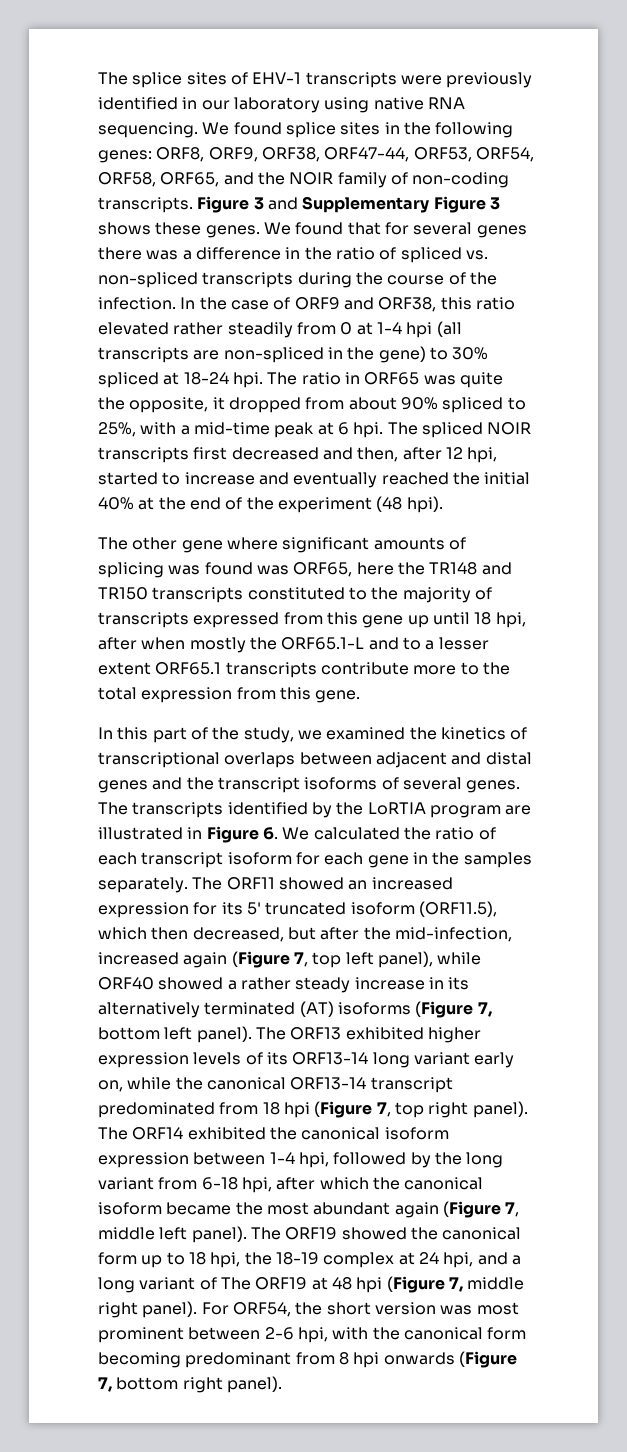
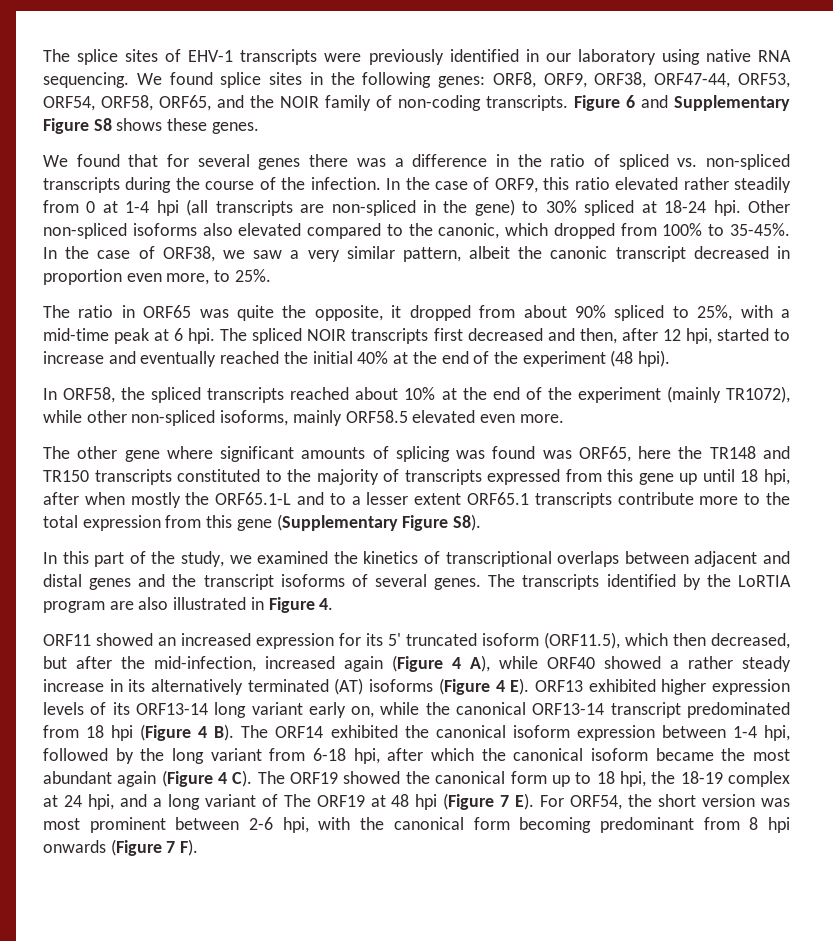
- Figure 3 and Supplementary Figure 3 shows these genes. We found that for several genes there was a difference in the ratio of spliced vs. non-spliced transcripts during the course of the infection.
+ Figure 6 and Supplementary Figure S8 shows these genes.
+ We found that for several genes there was a difference in the ratio of spliced vs. non-spliced transcripts during the course of the infection.
- In the case of ORF9 and ORF38, this ratio elevated rather steadily from 0 at 1-4 hpi (all transcripts are non-spliced in the gene) to 30% spliced at 18-24 hpi. The ratio in ORF65 was quite the opposite, it dropped from about 90% spliced to 25%, with a mid-time peak at 6 hpi.
+ In the case of ORF9, this ratio elevated rather steadily from 0 at 1-4 hpi (all transcripts are non-spliced in the gene) to 30% spliced at 18-24 hpi. Other non-spliced isoforms also elevated compared to the canonic, which dropped from 100% to 35-45%. In the case of ORF38, we saw a very similar pattern, albeit the canonic transcript decreased in proportion even more, to 25%.
+ The ratio in ORF65 was quite the opposite, it dropped from about 90% spliced to 25%, with a mid-time peak at 6 hpi.
+ In ORF58, the spliced transcripts reached about 10% at the end of the experiment (mainly TR1072), while other non-spliced isoforms, mainly ORF58.5 elevated even more.
- The other gene where significant amounts of splicing was found was ORF65, here the TR148 and TR150 transcripts constituted to the majority of transcripts expressed from this gene up until 18 hpi, after when mostly the ORF65.1-L and to a lesser extent ORF65.1 transcripts contribute more to the total expression from this gene.
+ The other gene where significant amounts of splicing was found was ORF65, here the TR148 and TR150 transcripts constituted to the majority of transcripts expressed from this gene up until 18 hpi, after when mostly the ORF65.1-L and to a lesser extent ORF65.1 transcripts contribute more to the total expression from this gene (Supplementary Figure S8).
- The transcripts identified by the LoRTIA program are illustrated in Figure 6. We calculated the ratio of each transcript isoform for each gene in the samples separately. The ORF11 showed an increased expression for its 5' truncated isoform (ORF11.5), which then decreased, but after the mid-infection, increased again (Figure 7, top left panel), while ORF40 showed a rather steady increase in its alternatively terminated (AT) isoforms (Figure 7, bottom left panel). The ORF13 exhibited higher expression levels of its ORF13-14 long variant early on, while the canonical ORF13-14 transcript predominated from 18 hpi (Figure 7, top right panel). The ORF14 exhibited the canonical isoform expression between 1-4 hpi, followed by the long variant from 6-18 hpi, after which the canonical isoform became the most abundant again (Figure 7, middle left panel). The ORF19 showed the canonical form up to 18 hpi, the 18-19 complex at 24 hpi, and a long variant of The ORF19 at 48 hpi (Figure 7, middle right panel). For ORF54, the short version was most prominent between 2-6 hpi, with the canonical form becoming predominant from 8 hpi onwards (Figure 7, bottom right panel).
+ The transcripts identified by the LoRTIA program are also illustrated in Figure 4.
+ ORF11 showed an increased expression for its 5' truncated isoform (ORF11.5), which then decreased, but after the mid-infection, increased again (Figure 4 A), while ORF40 showed a rather steady increase in its alternatively terminated (AT) isoforms (Figure 4 E). ORF13 exhibited higher expression levels of its ORF13-14 long variant early on, while the canonical ORF13-14 transcript predominated from 18 hpi (Figure 4 B). The ORF14 exhibited the canonical isoform expression between 1-4 hpi, followed by the long variant from 6-18 hpi, after which the canonical isoform became the most abundant again (Figure 4 C). The ORF19 showed the canonical form up to 18 hpi, the 18-19 complex at 24 hpi, and a long variant of The ORF19 at 48 hpi (Figure 7 E). For ORF54, the short version was most prominent between 2-6 hpi, with the canonical form becoming predominant from 8 hpi onwards (Figure 7 F).

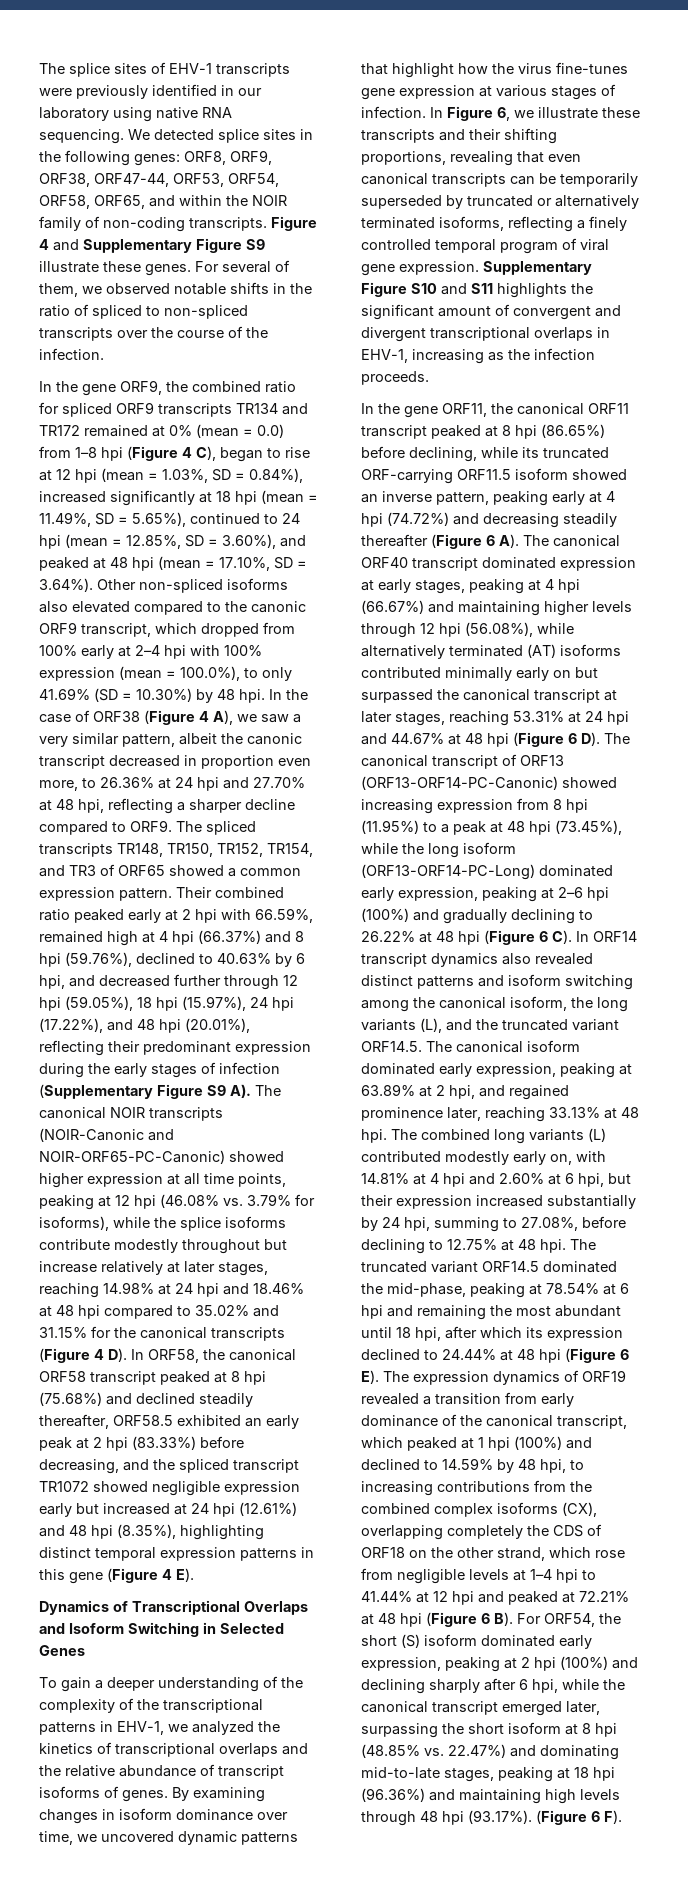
- We found splice sites in the following genes: ORF8, ORF9, ORF38, ORF47-44, ORF53, ORF54, ORF58, ORF65, and the NOIR family of non-coding transcripts.
+ We detected splice sites in the following genes: ORF8, ORF9, ORF38, ORF47-44, ORF53, ORF54, ORF58, ORF65, and within the NOIR family of non-coding transcripts.
- Figure 6 and Supplementary Figure S8 shows these genes.
- We found that for several genes there was a difference in the ratio of spliced vs. non-spliced transcripts during the course of the infection. In the case of ORF9, this ratio elevated rather steadily from 0 at 1-4 hpi (all transcripts are non-spliced in the gene) to 30% spliced at 18-24 hpi. Other non-spliced isoforms also elevated compared to the canonic, which dropped from 100% to 35-45%. In the case of ORF38, we saw a very similar pattern, albeit the canonic transcript decreased in proportion even more, to 25%.
- The ratio in ORF65 was quite the opposite, it dropped from about 90% spliced to 25%, with a mid-time peak at 6 hpi. The spliced NOIR transcripts first decreased and then, after 12 hpi, started to increase and eventually reached the initial 40% at the end of the experiment (48 hpi).
- In ORF58, the spliced transcripts reached about 10% at the end of the experiment (mainly TR1072), while other non-spliced isoforms, mainly ORF58.5 elevated even more.
- The other gene where significant amounts of splicing was found was ORF65, here the TR148 and TR150 transcripts constituted to the majority of transcripts expressed from this gene up until 18 hpi, after when mostly the ORF65.1-L and to a lesser extent ORF65.1 transcripts contribute more to the total expression from this gene (Supplementary Figure S8).
- In this part of the study, we examined the kinetics of transcriptional overlaps between adjacent and distal genes and the transcript isoforms of several genes. The transcripts identified by the LoRTIA program are also illustrated in Figure 4.
- ORF11 showed an increased expression for its 5' truncated isoform (ORF11.5), which then decreased, but after the mid-infection, increased again (Figure 4 A), while ORF40 showed a rather steady increase in its alternatively terminated (AT) isoforms (Figure 4 E). ORF13 exhibited higher expression levels of its ORF13-14 long variant early on, while the canonical ORF13-14 transcript predominated from 18 hpi (Figure 4 B). The ORF14 exhibited the canonical isoform expression between 1-4 hpi, followed by the long variant from 6-18 hpi, after which the canonical isoform became the most abundant again (Figure 4 C). The ORF19 showed the canonical form up to 18 hpi, the 18-19 complex at 24 hpi, and a long variant of The ORF19 at 48 hpi (Figure 7 E). For ORF54, the short version was most prominent between 2-6 hpi, with the canonical form becoming predominant from 8 hpi onwards (Figure 7 F).
+ Figure 4 and Supplementary Figure S9 illustrate these genes. For several of them, we observed notable shifts in the ratio of spliced to non-spliced transcripts over the course of the infection.
+ In the gene ORF9, the combined ratio for spliced ORF9 transcripts TR134 and TR172 remained at 0% (mean = 0.0) from 1–8 hpi (Figure 4 C), began to rise at 12 hpi (mean = 1.03%, SD = 0.84%), increased significantly at 18 hpi (mean = 11.49%, SD = 5.65%), continued to 24 hpi (mean = 12.85%, SD = 3.60%), and peaked at 48 hpi (mean = 17.10%, SD = 3.64%). Other non-spliced isoforms also elevated compared to the canonic ORF9 transcript, which dropped from 100% early at 2–4 hpi with 100% expression (mean = 100.0%), to only 41.69% (SD = 10.30%) by 48 hpi. In the case of ORF38 (Figure 4 A), we saw a very similar pattern, albeit the canonic transcript decreased in proportion even more, to 26.36% at 24 hpi and 27.70% at 48 hpi, reflecting a sharper decline compared to ORF9. The spliced transcripts TR148, TR150, TR152, TR154, and TR3 of ORF65 showed a common expression pattern. Their combined ratio peaked early at 2 hpi with 66.59%, remained high at 4 hpi (66.37%) and 8 hpi (59.76%), declined to 40.63% by 6 hpi, and decreased further through 12 hpi (59.05%), 18 hpi (15.97%), 24 hpi (17.22%), and 48 hpi (20.01%), reflecting their predominant expression during the early stages of infection (Supplementary Figure S9 A). The canonical NOIR transcripts (NOIR-Canonic and NOIR-ORF65-PC-Canonic) showed higher expression at all time points, peaking at 12 hpi (46.08% vs. 3.79% for isoforms), while the splice isoforms contribute modestly throughout but increase relatively at later stages, reaching 14.98% at 24 hpi and 18.46% at 48 hpi compared to 35.02% and 31.15% for the canonical transcripts (Figure 4 D). In ORF58, the canonical ORF58 transcript peaked at 8 hpi (75.68%) and declined steadily thereafter, ORF58.5 exhibited an early peak at 2 hpi (83.33%) before decreasing, and the spliced transcript TR1072 showed negligible expression early but increased at 24 hpi (12.61%) and 48 hpi (8.35%), highlighting distinct temporal expression patterns in this gene (Figure 4 E).
+ Dynamics of Transcriptional Overlaps and Isoform Switching in Selected Genes
+ To gain a deeper understanding of the complexity of the transcriptional patterns in EHV-1, we analyzed the kinetics of transcriptional overlaps and the relative abundance of transcript isoforms of genes. By examining changes in isoform dominance over time, we uncovered dynamic patterns that highlight how the virus fine-tunes gene expression at various stages of infection. In Figure 6, we illustrate these transcripts and their shifting proportions, revealing that even canonical transcripts can be temporarily superseded by truncated or alternatively terminated isoforms, reflecting a finely controlled temporal program of viral gene expression. Supplementary Figure S10 and S11 highlights the significant amount of convergent and divergent transcriptional overlaps in EHV-1, increasing as the infection proceeds.
+ In the gene ORF11, the canonical ORF11 transcript peaked at 8 hpi (86.65%) before declining, while its truncated ORF-carrying ORF11.5 isoform showed an inverse pattern, peaking early at 4 hpi (74.72%) and decreasing steadily thereafter (Figure 6 A). The canonical ORF40 transcript dominated expression at early stages, peaking at 4 hpi (66.67%) and maintaining higher levels through 12 hpi (56.08%), while alternatively terminated (AT) isoforms contributed minimally early on but surpassed the canonical transcript at later stages, reaching 53.31% at 24 hpi and 44.67% at 48 hpi (Figure 6 D). The canonical transcript of ORF13 (ORF13-ORF14-PC-Canonic) showed increasing expression from 8 hpi (11.95%) to a peak at 48 hpi (73.45%), while the long isoform (ORF13-ORF14-PC-Long) dominated early expression, peaking at 2–6 hpi (100%) and gradually declining to 26.22% at 48 hpi (Figure 6 C). In ORF14 transcript dynamics also revealed distinct patterns and isoform switching among the canonical isoform, the long variants (L), and the truncated variant ORF14.5. The canonical isoform dominated early expression, peaking at 63.89% at 2 hpi, and regained prominence later, reaching 33.13% at 48 hpi. The combined long variants (L) contributed modestly early on, with 14.81% at 4 hpi and 2.60% at 6 hpi, but their expression increased substantially by 24 hpi, summing to 27.08%, before declining to 12.75% at 48 hpi. The truncated variant ORF14.5 dominated the mid-phase, peaking at 78.54% at 6 hpi and remaining the most abundant until 18 hpi, after which its expression declined to 24.44% at 48 hpi (Figure 6 E). The expression dynamics of ORF19 revealed a transition from early dominance of the canonical transcript, which peaked at 1 hpi (100%) and declined to 14.59% by 48 hpi, to increasing contributions from the combined complex isoforms (CX), overlapping completely the CDS of ORF18 on the other strand, which rose from negligible levels at 1–4 hpi to 41.44% at 12 hpi and peaked at 72.21% at 48 hpi (Figure 6 B). For ORF54, the short (S) isoform dominated early expression, peaking at 2 hpi (100%) and declining sharply after 6 hpi, while the canonical transcript emerged later, surpassing the short isoform at 8 hpi (48.85% vs. 22.47%) and dominating mid-to-late stages, peaking at 18 hpi (96.36%) and maintaining high levels through 48 hpi (93.17%). (Figure 6 F).

